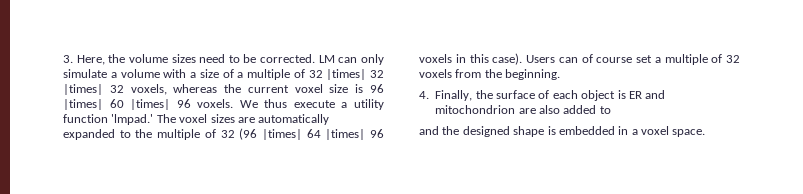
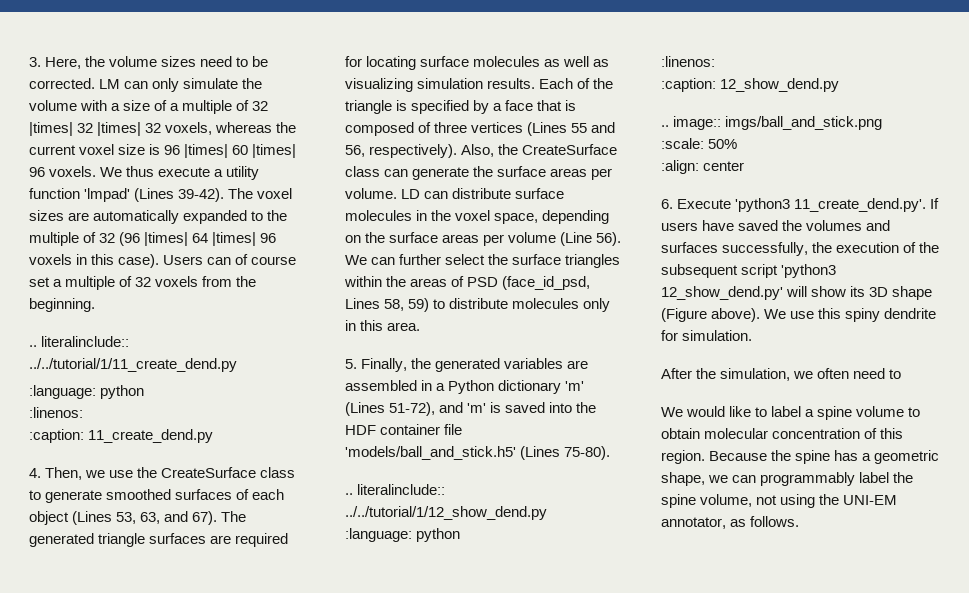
- LM can only simulate a volume with a size of a multiple of 32 |times| 32 |times| 32 voxels, whereas the current voxel size is 96 |times| 60 |times| 96 voxels.
+ LM can only simulate the volume with a size of a multiple of 32 |times| 32 |times| 32 voxels, whereas the current voxel size is 96 |times| 60 |times| 96 voxels.
- We thus execute a utility function 'lmpad.'
+ We thus execute a utility function 'lmpad' (Lines 39-42).
- 4. Finally, the surface of each object is ER and mitochondrion are also added to
- and the designed shape is embedded in a voxel space.
+ .. literalinclude:: ../../tutorial/1/11_create_dend.py
+ :language: python
+ :linenos:
+ :caption: 11_create_dend.py
+ 4. Then, we use the CreateSurface class to generate smoothed surfaces of each object (Lines 53, 63, and 67). The generated triangle surfaces are required for locating surface molecules as well as visualizing simulation results. Each of the triangle is specified by a face that is composed of three vertices (Lines 55 and 56, respectively). Also, the CreateSurface class can generate the surface areas per volume. LD can distribute surface molecules in the voxel space, depending on the surface areas per volume (Line 56). We can further select the surface triangles within the areas of PSD (face_id_psd, Lines 58, 59) to distribute molecules only in this area.
+ 5. Finally, the generated variables are assembled in a Python dictionary 'm' (Lines 51-72), and 'm' is saved into the HDF container file 'models/ball_and_stick.h5' (Lines 75-80).
+ .. literalinclude:: ../../tutorial/1/12_show_dend.py
+ :language: python
+ :linenos:
+ :caption: 12_show_dend.py
+ .. image:: imgs/ball_and_stick.png
+ :scale: 50%
+ :align: center
+ 6. Execute 'python3 11_create_dend.py'. If users have saved the volumes and surfaces successfully, the execution of the subsequent script 'python3 12_show_dend.py' will show its 3D shape (Figure above). We use this spiny dendrite for simulation.
+ After the simulation, we often need to
+ We would like to label a spine volume to obtain molecular concentration of this region. Because the spine has a geometric shape, we can programmably label the spine volume, not using the UNI-EM annotator, as follows.

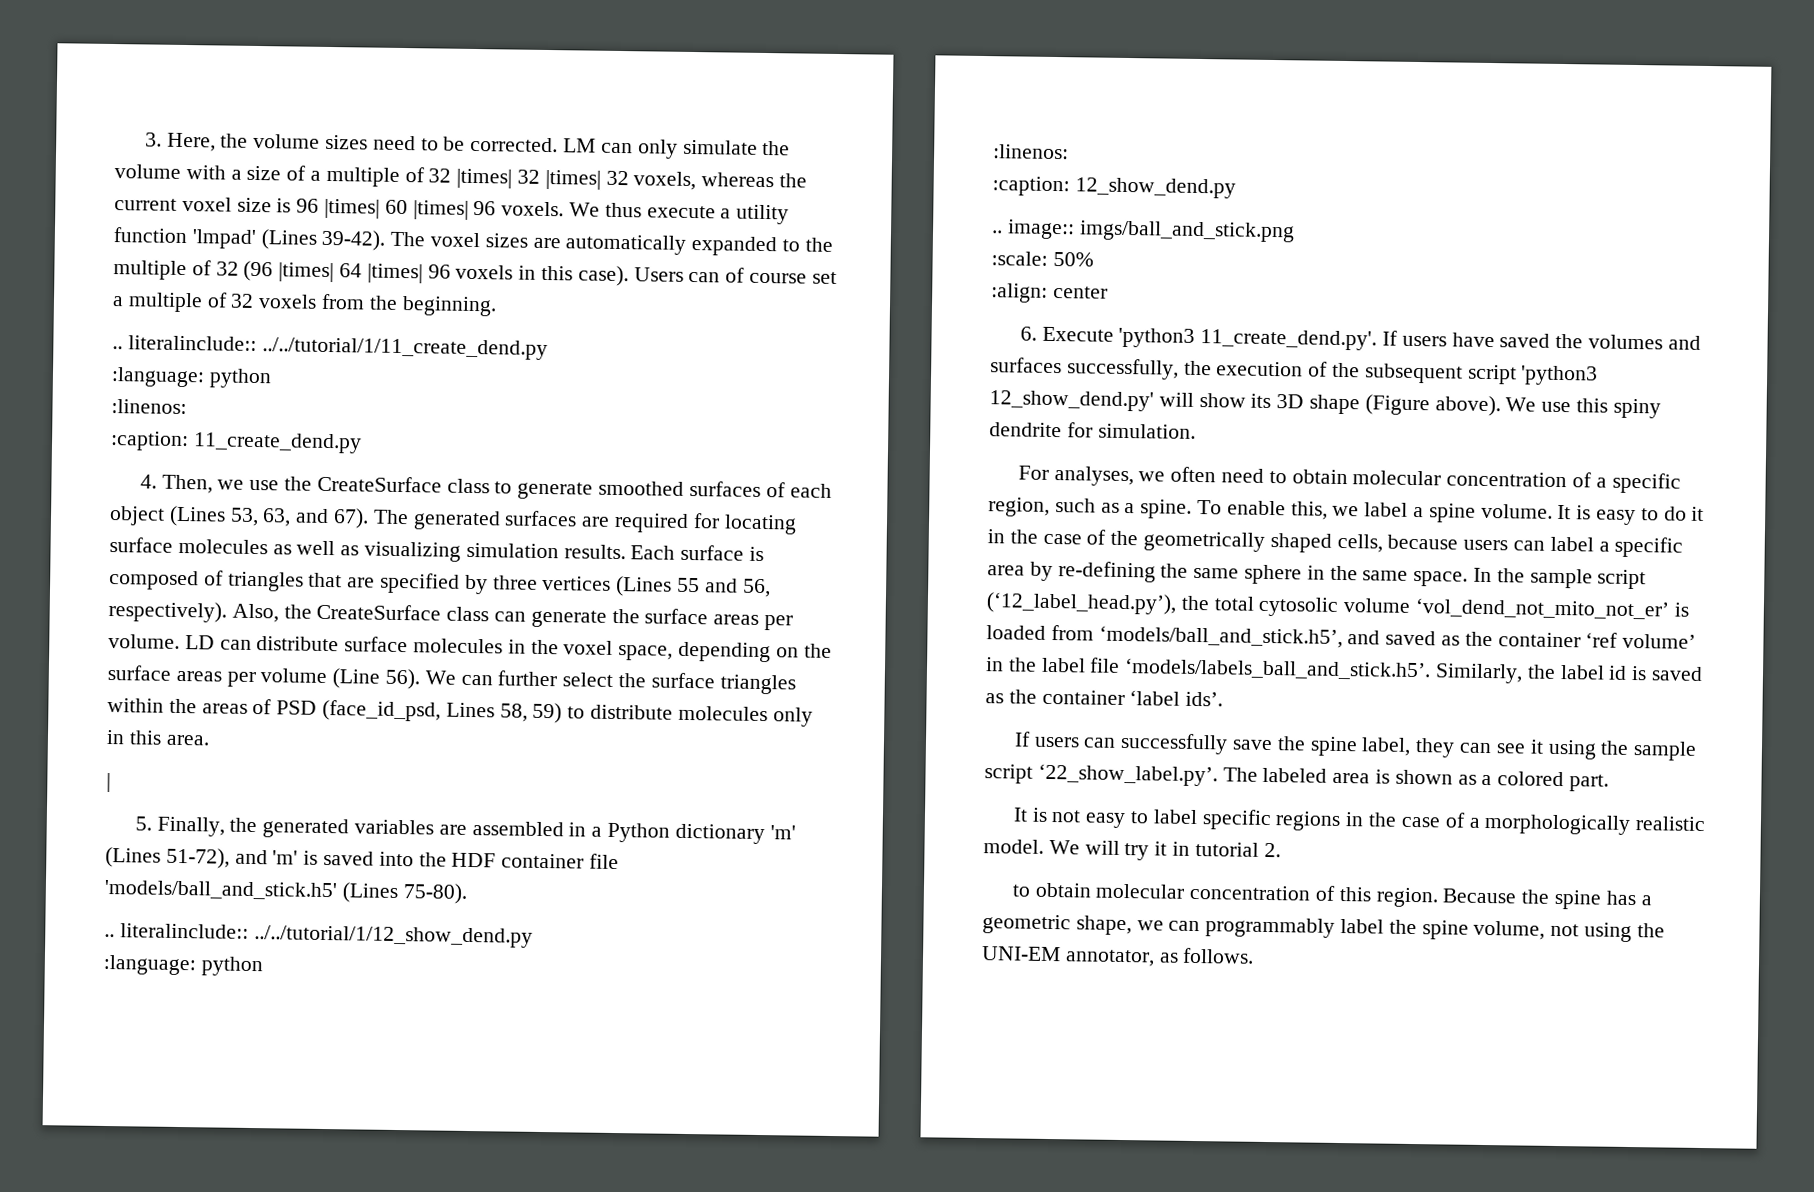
- The generated triangle surfaces are required for locating surface molecules as well as visualizing simulation results.
+ The generated surfaces are required for locating surface molecules as well as visualizing simulation results.
- Each of the triangle is specified by a face that is composed of three vertices (Lines 55 and 56, respectively).
+ Each surface is composed of triangles that are specified by three vertices (Lines 55 and 56, respectively).
+ |
- After the simulation, we often need to
- We would like to label a spine volume to obtain molecular concentration of this region.
+ For analyses, we often need to obtain molecular concentration of a specific region, such as a spine. To enable this, we label a spine volume. It is easy to do it in the case of the geometrically shaped cells, because users can label a specific area by re-defining the same sphere in the same space. In the sample script (‘12_label_head.py’), the total cytosolic volume ‘vol_dend_not_mito_not_er’ is loaded from ‘models/ball_and_stick.h5’, and saved as the container ‘ref volume’ in the label file ‘models/labels_ball_and_stick.h5’. Similarly, the label id is saved as the container ‘label ids’.
+ If users can successfully save the spine label, they can see it using the sample script ‘22_show_label.py’. The labeled area is shown as a colored part.
+ It is not easy to label specific regions in the case of a morphologically realistic model. We will try it in tutorial 2.
+ to obtain molecular concentration of this region.

